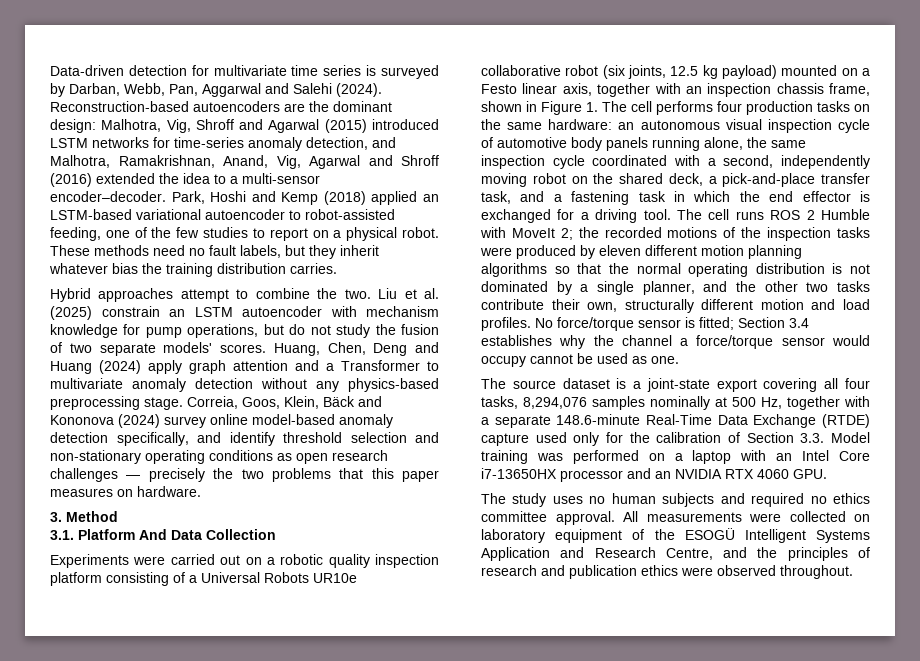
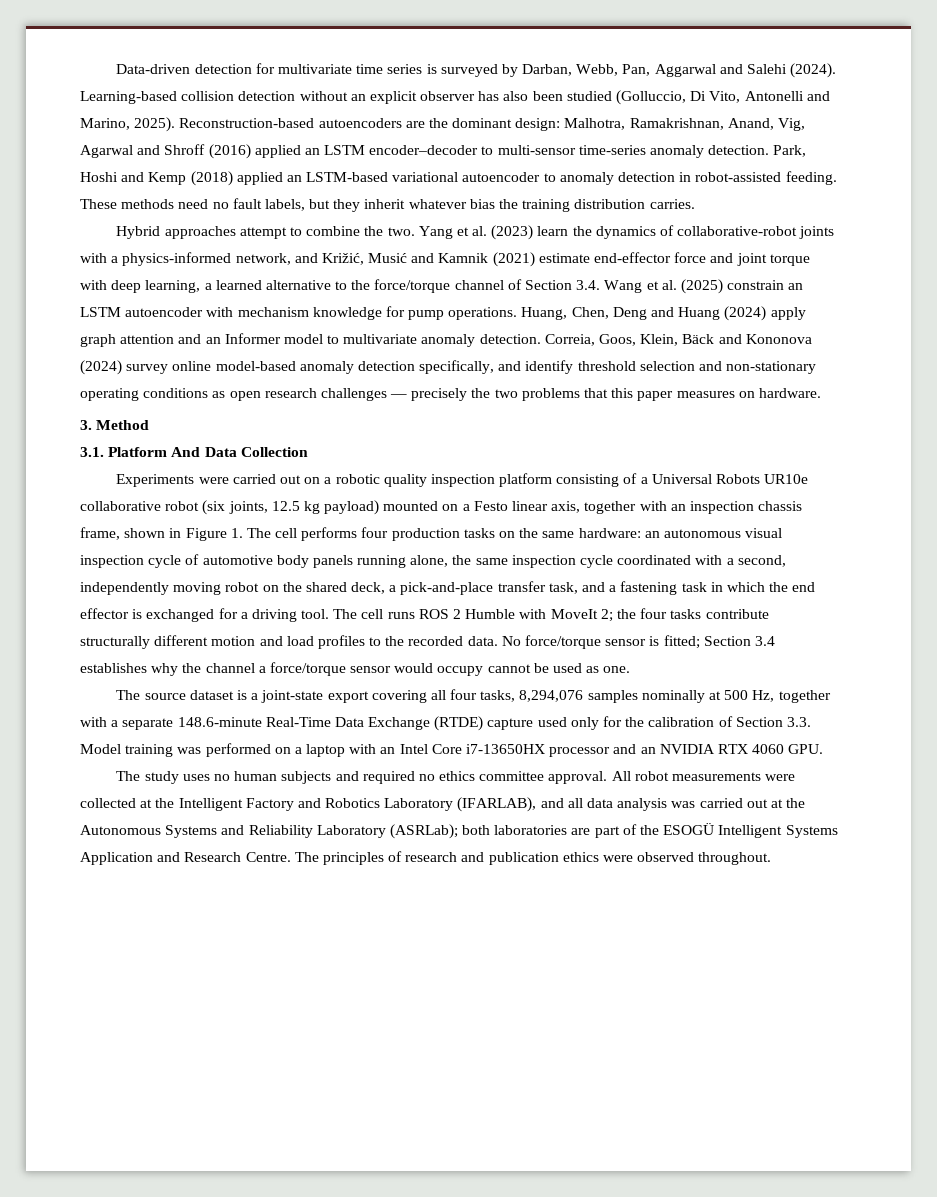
+ Learning-based collision detection without an explicit observer has also been studied (Golluccio, Di Vito, Antonelli and Marino, 2025).
- Reconstruction-based autoencoders are the dominant design: Malhotra, Vig, Shroff and Agarwal (2015) introduced LSTM networks for time-series anomaly detection, and Malhotra, Ramakrishnan, Anand, Vig, Agarwal and Shroff (2016) extended the idea to a multi-sensor encoder–decoder.
+ Reconstruction-based autoencoders are the dominant design: Malhotra, Ramakrishnan, Anand, Vig, Agarwal and Shroff (2016) applied an LSTM encoder–decoder to multi-sensor time-series anomaly detection.
- Park, Hoshi and Kemp (2018) applied an LSTM-based variational autoencoder to robot-assisted feeding, one of the few studies to report on a physical robot.
+ Park, Hoshi and Kemp (2018) applied an LSTM-based variational autoencoder to anomaly detection in robot-assisted feeding.
- Liu et al. (2025) constrain an LSTM autoencoder with mechanism knowledge for pump operations, but do not study the fusion of two separate models' scores.
+ Yang et al. (2023) learn the dynamics of collaborative-robot joints with a physics-informed network, and Križić, Musić and Kamnik (2021) estimate end-effector force and joint torque with deep learning, a learned alternative to the force/torque channel of Section 3.4. Wang et al. (2025) constrain an LSTM autoencoder with mechanism knowledge for pump operations.
- Huang, Chen, Deng and Huang (2024) apply graph attention and a Transformer to multivariate anomaly detection without any physics-based preprocessing stage.
+ Huang, Chen, Deng and Huang (2024) apply graph attention and an Informer model to multivariate anomaly detection.
- The cell runs ROS 2 Humble with MoveIt 2; the recorded motions of the inspection tasks were produced by eleven different motion planning algorithms so that the normal operating distribution is not dominated by a single planner, and the other two tasks contribute their own, structurally different motion and load profiles.
+ The cell runs ROS 2 Humble with MoveIt 2; the four tasks contribute structurally different motion and load profiles to the recorded data.
- All measurements were collected on laboratory equipment of the ESOGÜ Intelligent Systems Application and Research Centre, and the principles of research and publication ethics were observed throughout.
+ All robot measurements were collected at the Intelligent Factory and Robotics Laboratory (IFARLAB), and all data analysis was carried out at the Autonomous Systems and Reliability Laboratory (ASRLab); both laboratories are part of the ESOGÜ Intelligent Systems Application and Research Centre. The principles of research and publication ethics were observed throughout.

